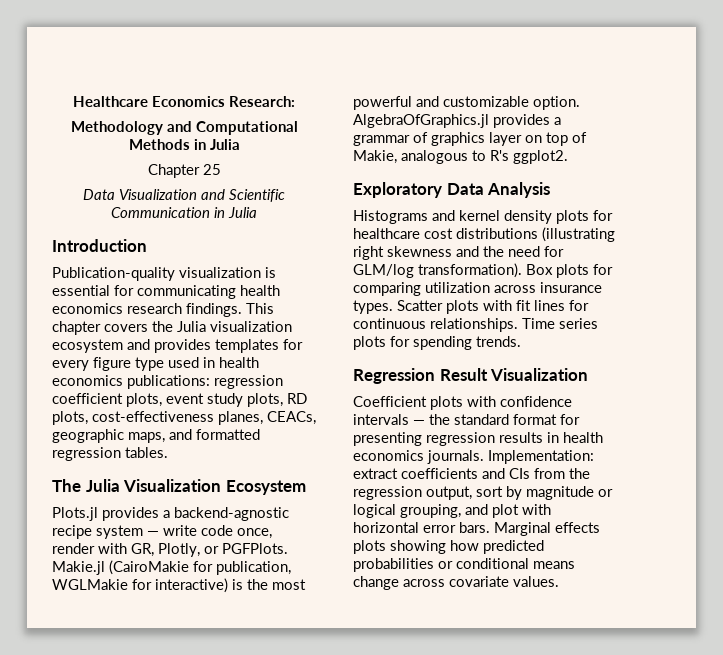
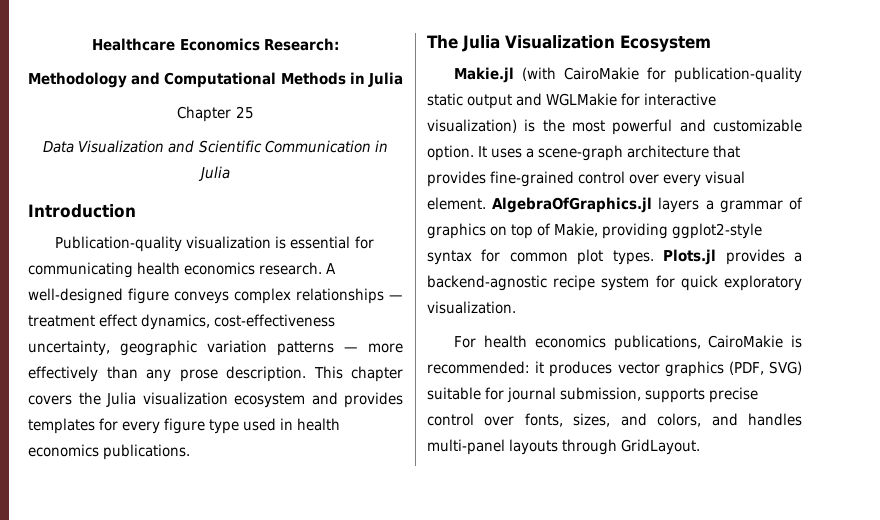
- Publication-quality visualization is essential for communicating health economics research findings.
+ Publication-quality visualization is essential for communicating health economics research. A well-designed figure conveys complex relationships — treatment effect dynamics, cost-effectiveness uncertainty, geographic variation patterns — more effectively than any prose description.
- This chapter covers the Julia visualization ecosystem and provides templates for every figure type used in health economics publications: regression coefficient plots, event study plots, RD plots, cost-effectiveness planes, CEACs, geographic maps, and formatted regression tables.
+ This chapter covers the Julia visualization ecosystem and provides templates for every figure type used in health economics publications.
  The Julia Visualization Ecosystem
- Plots.jl provides a backend-agnostic recipe system — write code once, render with GR, Plotly, or PGFPlots. Makie.jl (CairoMakie for publication, WGLMakie for interactive) is the most powerful and customizable option.
+ Makie.jl (with CairoMakie for publication-quality static output and WGLMakie for interactive visualization) is the most powerful and customizable option.
- AlgebraOfGraphics.jl provides a grammar of graphics layer on top of Makie, analogous to R's ggplot2.
- Exploratory Data Analysis
- Histograms and kernel density plots for healthcare cost distributions (illustrating right skewness and the need for GLM/log transformation). Box plots for comparing utilization across insurance types. Scatter plots with fit lines for continuous relationships. Time series plots for spending trends.
- Regression Result Visualization
- Coefficient plots with confidence intervals — the standard format for presenting regression results in health economics journals. Implementation: extract coefficients and CIs from the regression output, sort by magnitude or logical grouping, and plot with horizontal error bars. Marginal effects plots showing how predicted probabilities or conditional means change across covariate values.
+ It uses a scene-graph architecture that provides fine-grained control over every visual element. AlgebraOfGraphics.jl layers a grammar of graphics on top of Makie, providing ggplot2-style syntax for common plot types. Plots.jl provides a backend-agnostic recipe system for quick exploratory visualization.
+ For health economics publications, CairoMakie is recommended: it produces vector graphics (PDF, SVG) suitable for journal submission, supports precise control over fonts, sizes, and colors, and handles multi-panel layouts through GridLayout.

